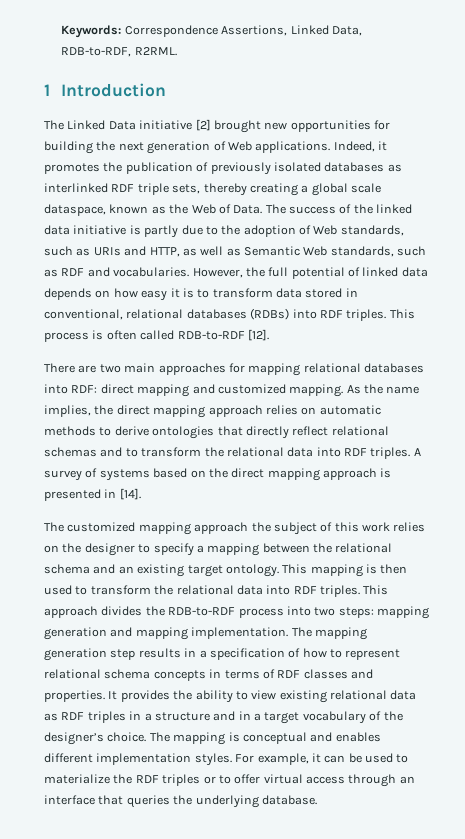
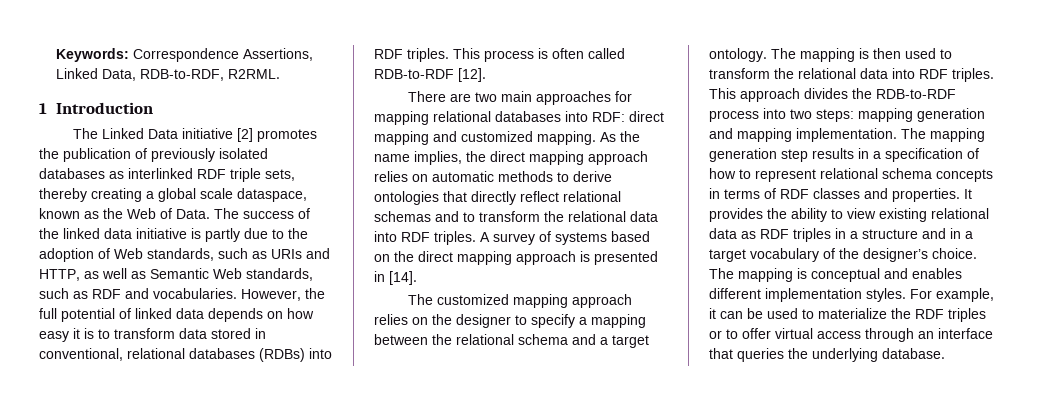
- The Linked Data initiative [2] brought new opportunities for building the next generation of Web applications. Indeed, it promotes the publication of previously isolated databases as interlinked RDF triple sets, thereby creating a global scale dataspace, known as the Web of Data.
+ The Linked Data initiative [2] promotes the publication of previously isolated databases as interlinked RDF triple sets, thereby creating a global scale dataspace, known as the Web of Data.
- The customized mapping approach the subject of this work relies on the designer to specify a mapping between the relational schema and an existing target ontology.
+ The customized mapping approach relies on the designer to specify a mapping between the relational schema and a target ontology.
- This mapping is then used to transform the relational data into RDF triples.
+ The mapping is then used to transform the relational data into RDF triples.

